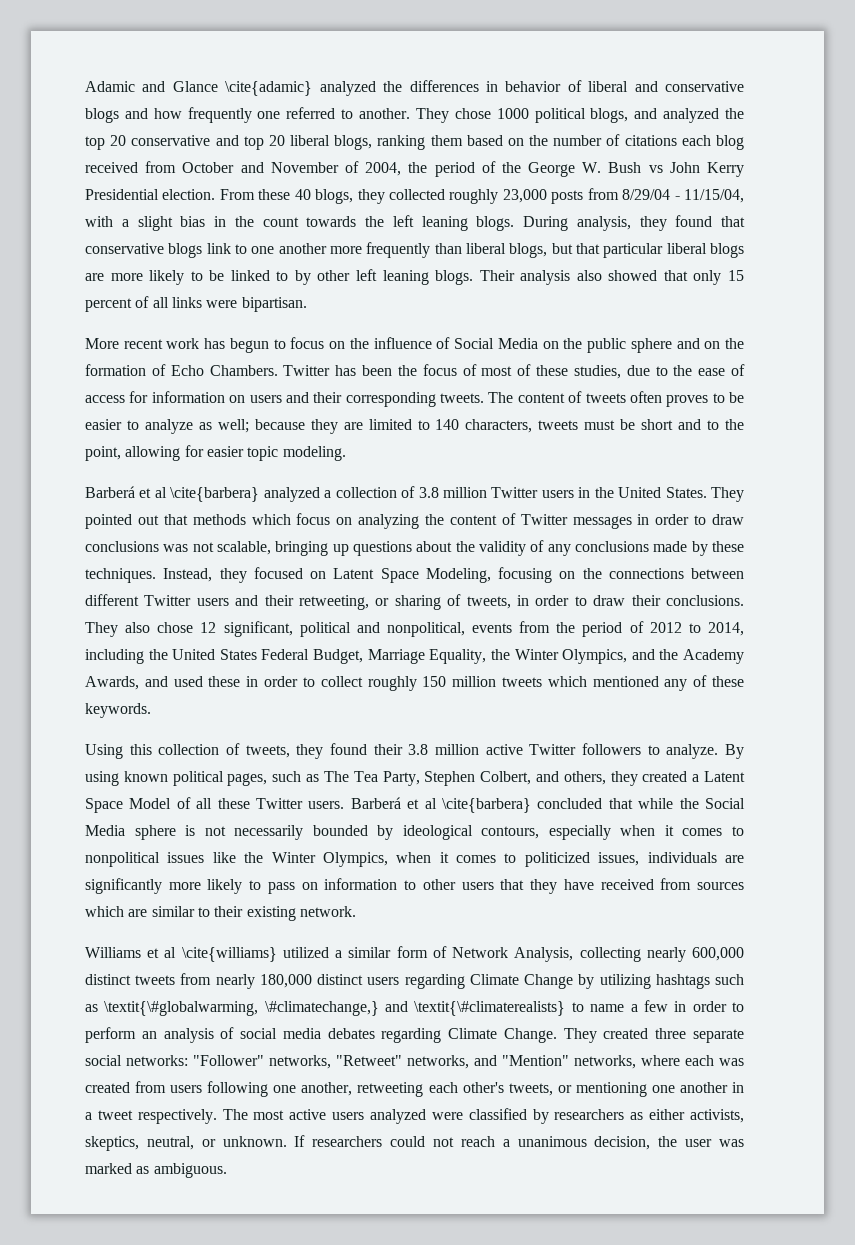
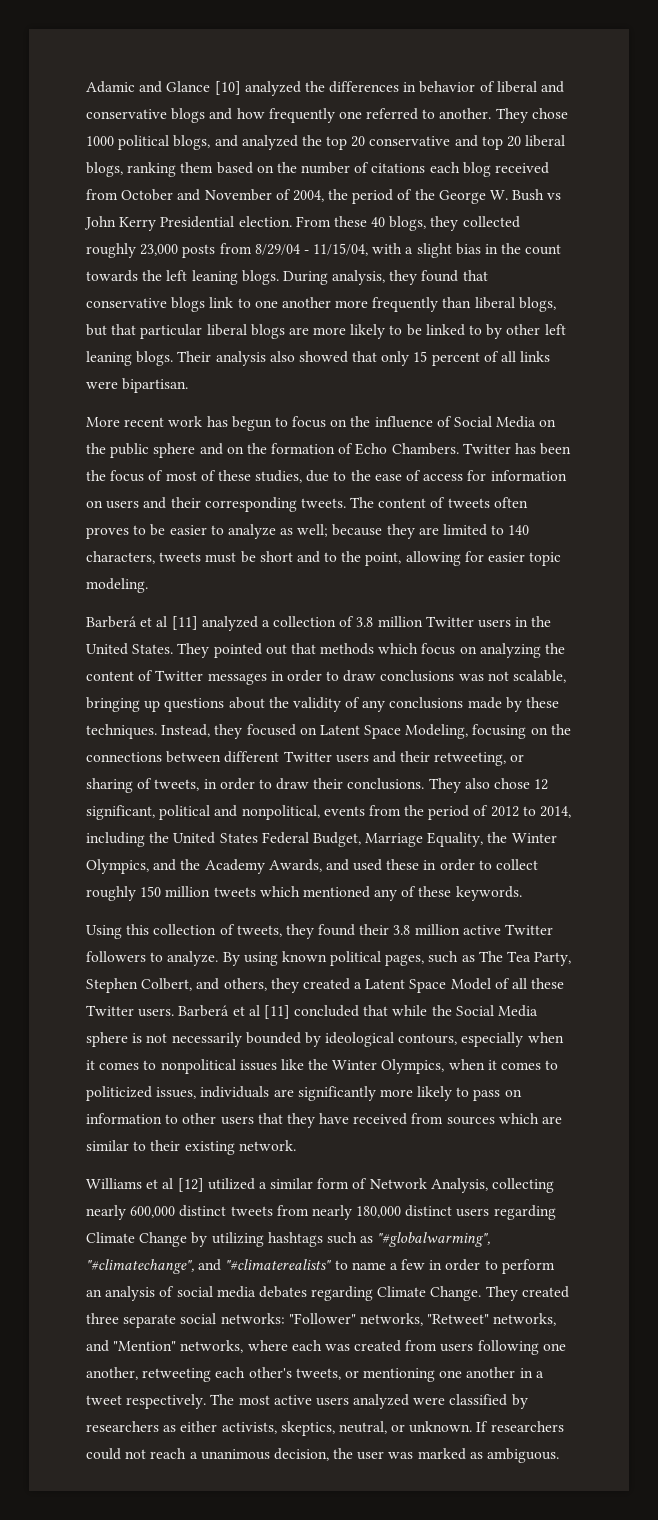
- Adamic and Glance \cite{adamic} analyzed the differences in behavior of liberal and conservative blogs and how frequently one referred to another.
+ Adamic and Glance [10] analyzed the differences in behavior of liberal and conservative blogs and how frequently one referred to another.
- Barberá et al \cite{barbera} analyzed a collection of 3.8 million Twitter users in the United States.
+ Barberá et al [11] analyzed a collection of 3.8 million Twitter users in the United States.
- Barberá et al \cite{barbera} concluded that while the Social Media sphere is not necessarily bounded by ideological contours, especially when it comes to nonpolitical issues like the Winter Olympics, when it comes to politicized issues, individuals are significantly more likely to pass on information to other users that they have received from sources which are similar to their existing network.
+ Barberá et al [11] concluded that while the Social Media sphere is not necessarily bounded by ideological contours, especially when it comes to nonpolitical issues like the Winter Olympics, when it comes to politicized issues, individuals are significantly more likely to pass on information to other users that they have received from sources which are similar to their existing network.
- Williams et al \cite{williams} utilized a similar form of Network Analysis, collecting nearly 600,000 distinct tweets from nearly 180,000 distinct users regarding Climate Change by utilizing hashtags such as \textit{\#globalwarming, \#climatechange,} and \textit{\#climaterealists} to name a few in order to perform an analysis of social media debates regarding Climate Change.
+ Williams et al [12] utilized a similar form of Network Analysis, collecting nearly 600,000 distinct tweets from nearly 180,000 distinct users regarding Climate Change by utilizing hashtags such as "#globalwarming", "#climatechange", and "#climaterealists" to name a few in order to perform an analysis of social media debates regarding Climate Change.

